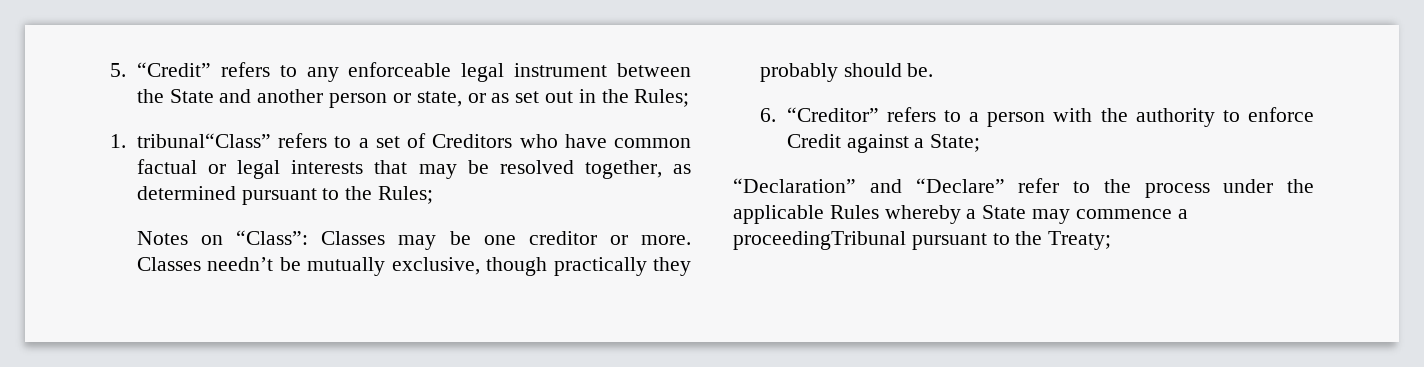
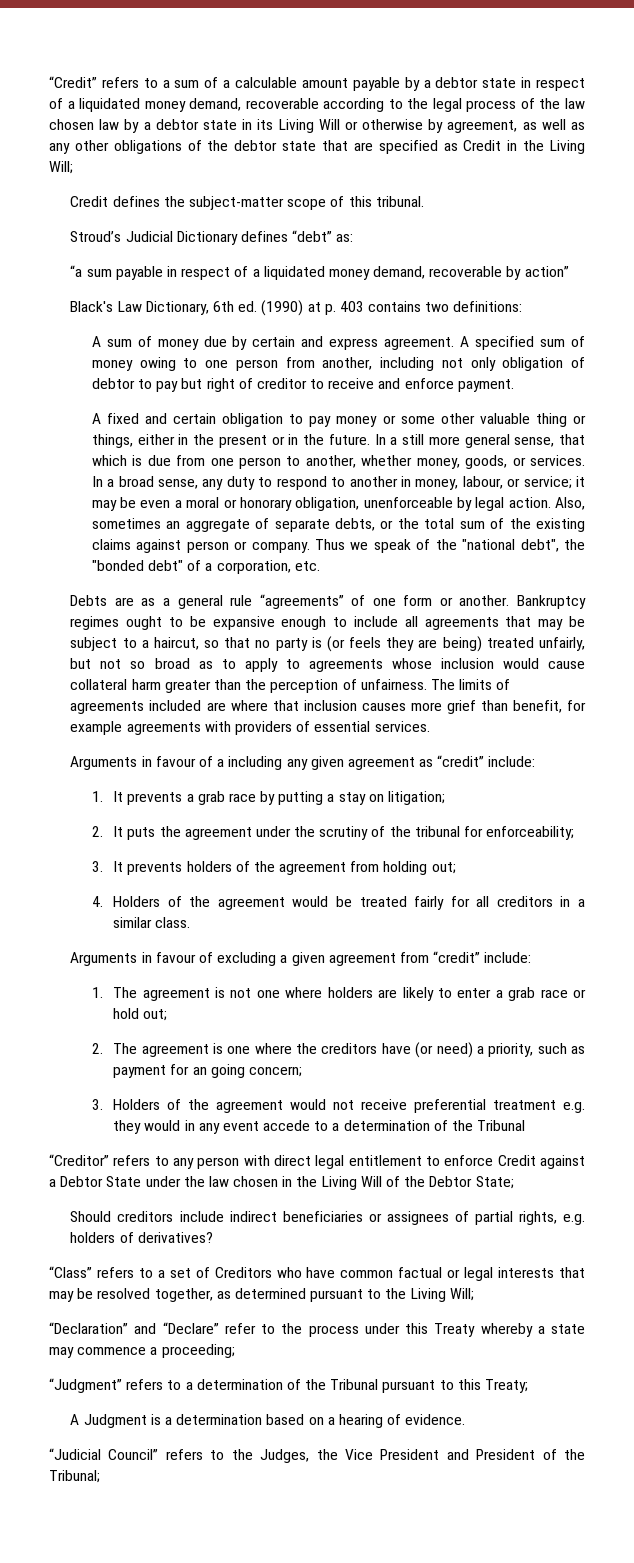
- 5. “Credit” refers to any enforceable legal instrument between the State and another person or state, or as set out in the Rules;
- 1. tribunal“Class” refers to a set of Creditors who have common factual or legal interests that may be resolved together, as determined pursuant to the Rules;
- Notes on “Class”: Classes may be one creditor or more. Classes needn’t be mutually exclusive, though practically they probably should be.
- 6. “Creditor” refers to a person with the authority to enforce Credit against a State;
+ “Credit” refers to a sum of a calculable amount payable by a debtor state in respect of a liquidated money demand, recoverable according to the legal process of the law chosen law by a debtor state in its Living Will or otherwise by agreement, as well as any other obligations of the debtor state that are specified as Credit in the Living Will;
+ Credit defines the subject-matter scope of this tribunal.
+ Stroud’s Judicial Dictionary defines “debt” as:
+ “a sum payable in respect of a liquidated money demand, recoverable by action”
+ Black's Law Dictionary, 6th ed. (1990) at p. 403 contains two definitions:
+ A sum of money due by certain and express agreement. A specified sum of money owing to one person from another, including not only obligation of debtor to pay but right of creditor to receive and enforce payment.
+ A fixed and certain obligation to pay money or some other valuable thing or things, either in the present or in the future. In a still more general sense, that which is due from one person to another, whether money, goods, or services. In a broad sense, any duty to respond to another in money, labour, or service; it may be even a moral or honorary obligation, unenforceable by legal action. Also, sometimes an aggregate of separate debts, or the total sum of the existing claims against person or company. Thus we speak of the "national debt", the "bonded debt" of a corporation, etc.
+ Debts are as a general rule “agreements” of one form or another. Bankruptcy regimes ought to be expansive enough to include all agreements that may be subject to a haircut, so that no party is (or feels they are being) treated unfairly, but not so broad as to apply to agreements whose inclusion would cause collateral harm greater than the perception of unfairness. The limits of agreements included are where that inclusion causes more grief than benefit, for example agreements with providers of essential services.
+ Arguments in favour of a including any given agreement as “credit” include:
+ 1. It prevents a grab race by putting a stay on litigation;
+ 2. It puts the agreement under the scrutiny of the tribunal for enforceability;
+ 3. It prevents holders of the agreement from holding out;
+ 4. Holders of the agreement would be treated fairly for all creditors in a similar class.
+ Arguments in favour of excluding a given agreement from “credit” include:
+ 1. The agreement is not one where holders are likely to enter a grab race or hold out;
+ 2. The agreement is one where the creditors have (or need) a priority, such as payment for an going concern;
+ 3. Holders of the agreement would not receive preferential treatment e.g. they would in any event accede to a determination of the Tribunal
+ “Creditor” refers to any person with direct legal entitlement to enforce Credit against a Debtor State under the law chosen in the Living Will of the Debtor State;
+ Should creditors include indirect beneficiaries or assignees of partial rights, e.g. holders of derivatives?
+ “Class” refers to a set of Creditors who have common factual or legal interests that may be resolved together, as determined pursuant to the Living Will;
- “Declaration” and “Declare” refer to the process under the applicable Rules whereby a State may commence a proceedingTribunal pursuant to the Treaty;
+ “Declaration” and “Declare” refer to the process under this Treaty whereby a state may commence a proceeding;
+ “Judgment” refers to a determination of the Tribunal pursuant to this Treaty;
+ A Judgment is a determination based on a hearing of evidence.
+ “Judicial Council” refers to the Judges, the Vice President and President of the Tribunal;

